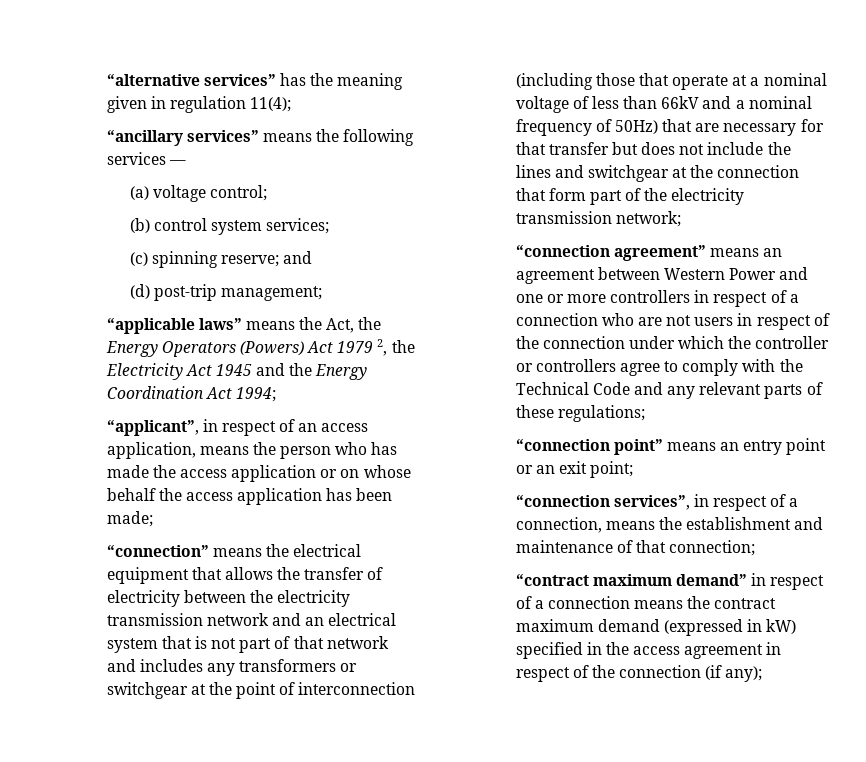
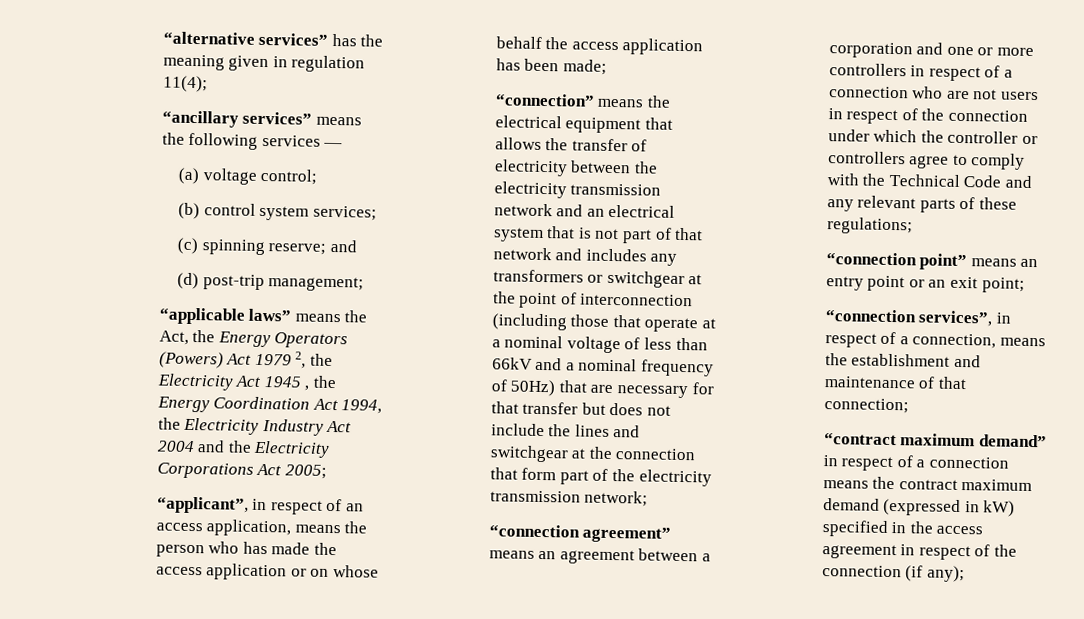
- “applicable laws” means the Act, the Energy Operators (Powers) Act 1979 2, the Electricity Act 1945 and the Energy Coordination Act 1994;
+ “applicable laws” means the Act, the Energy Operators (Powers) Act 1979 2, the Electricity Act 1945 , the Energy Coordination Act 1994, the Electricity Industry Act 2004 and the Electricity Corporations Act 2005;
- “connection agreement” means an agreement between Western Power and one or more controllers in respect of a connection who are not users in respect of the connection under which the controller or controllers agree to comply with the Technical Code and any relevant parts of these regulations;
+ “connection agreement” means an agreement between a corporation and one or more controllers in respect of a connection who are not users in respect of the connection under which the controller or controllers agree to comply with the Technical Code and any relevant parts of these regulations;

